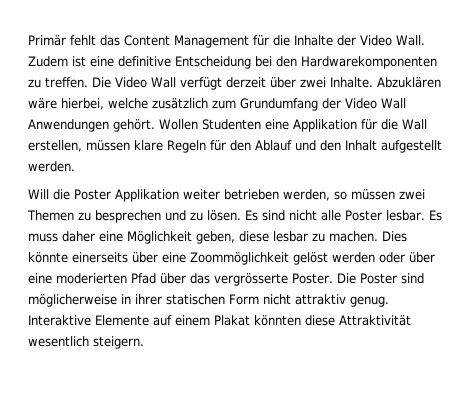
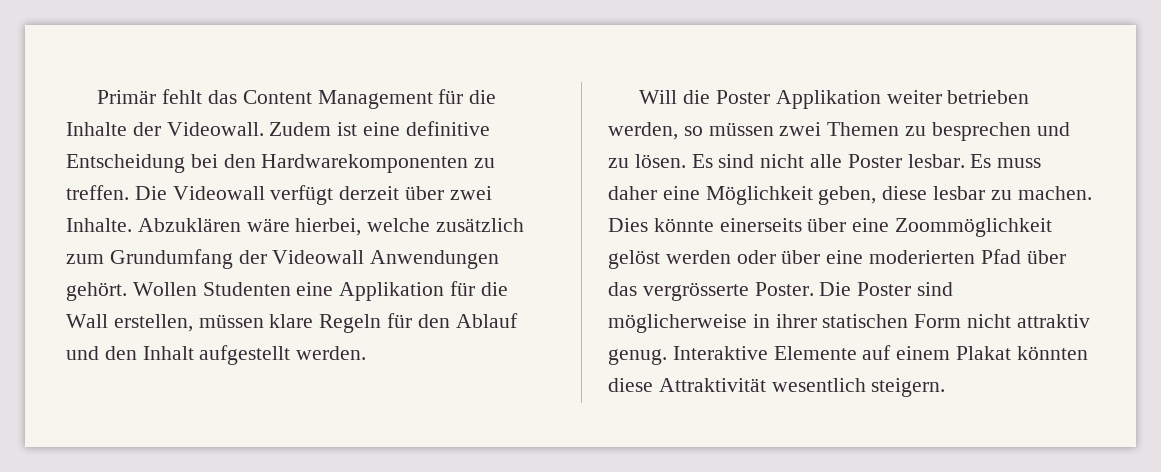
- Primär fehlt das Content Management für die Inhalte der Video Wall.
+ Primär fehlt das Content Management für die Inhalte der Videowall.
- Die Video Wall verfügt derzeit über zwei Inhalte.
+ Die Videowall verfügt derzeit über zwei Inhalte.
- Abzuklären wäre hierbei, welche zusätzlich zum Grundumfang der Video Wall Anwendungen gehört.
+ Abzuklären wäre hierbei, welche zusätzlich zum Grundumfang der Videowall Anwendungen gehört.

